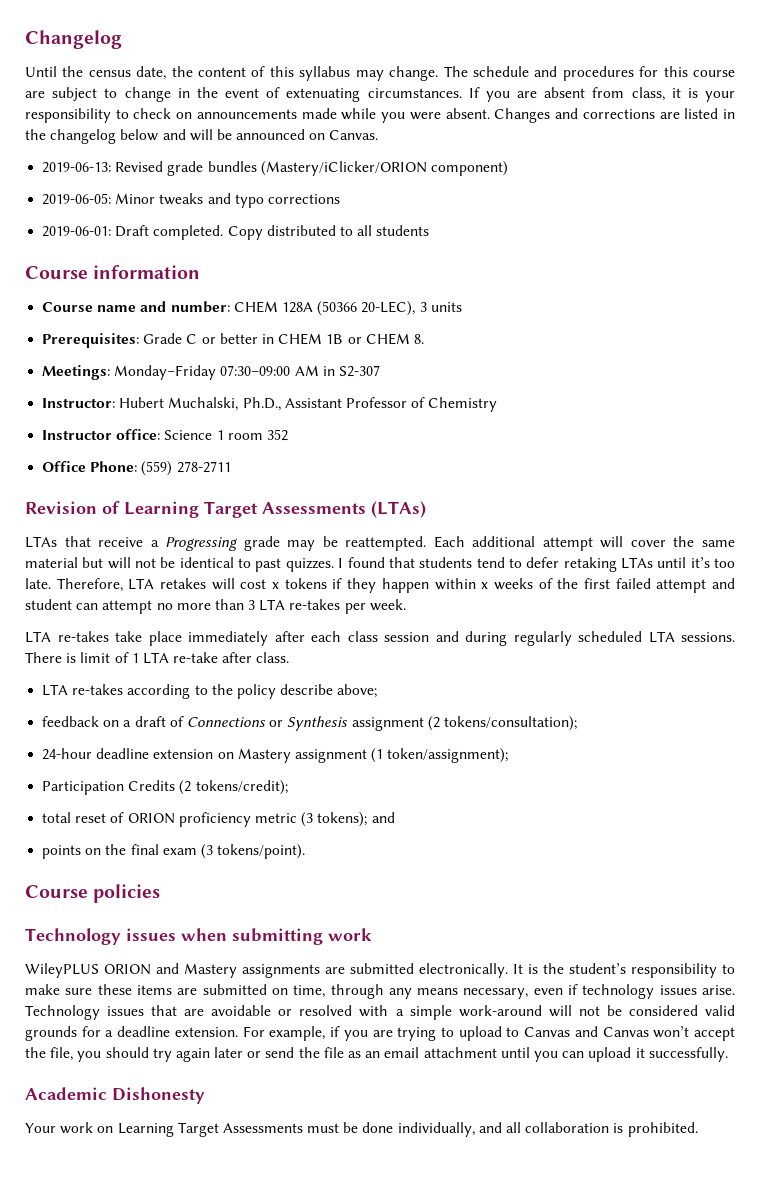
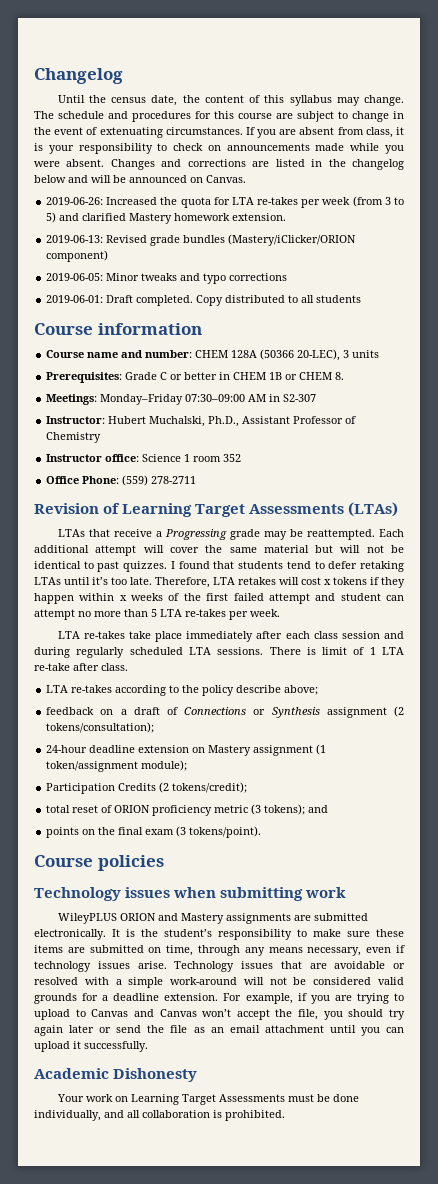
+ 2019-06-26: Increased the quota for LTA re-takes per week (from 3 to 5) and clarified Mastery homework extension.
- Therefore, LTA retakes will cost x tokens if they happen within x weeks of the first failed attempt and student can attempt no more than 3 LTA re-takes per week.
+ Therefore, LTA retakes will cost x tokens if they happen within x weeks of the first failed attempt and student can attempt no more than 5 LTA re-takes per week.
- 24-hour deadline extension on Mastery assignment (1 token/assignment);
+ 24-hour deadline extension on Mastery assignment (1 token/assignment module);

